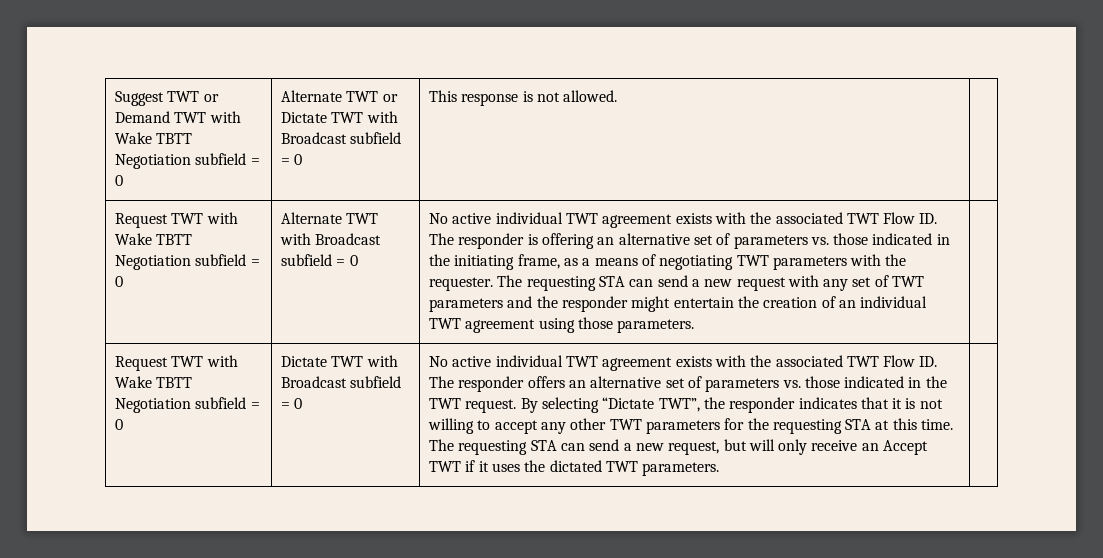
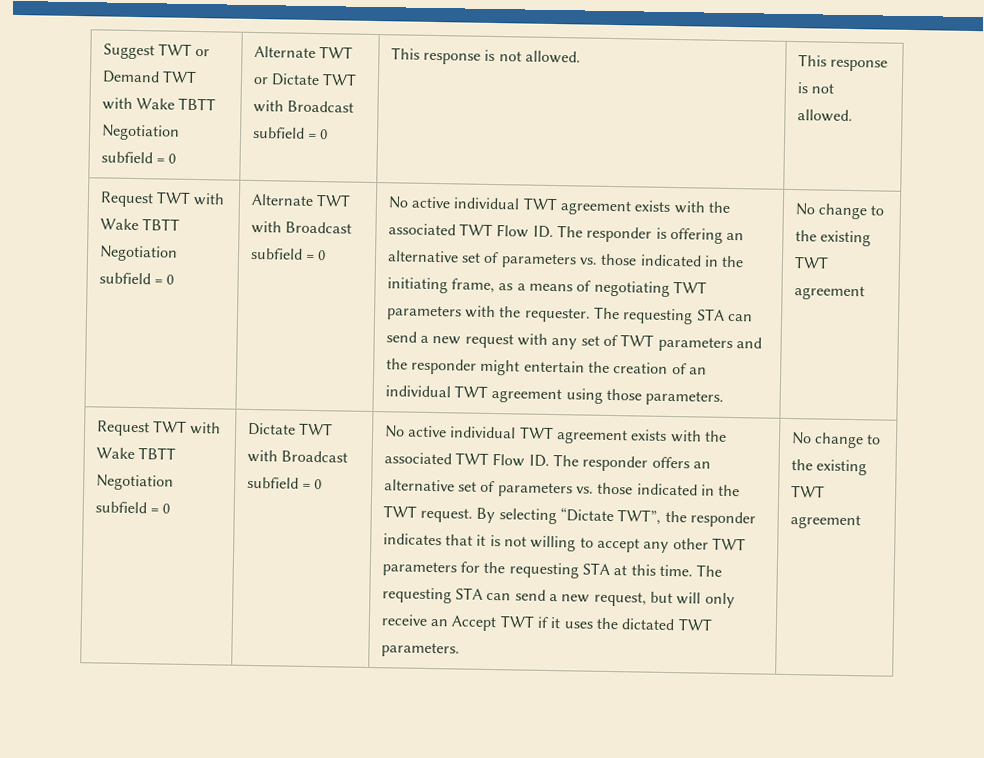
- Suggest TWT or Demand TWT with Wake TBTT Negotiation subfield = 0 | Alternate TWT or Dictate TWT with Broadcast subfield = 0 | This response is not allowed. |
+ Suggest TWT or Demand TWT with Wake TBTT Negotiation subfield = 0 | Alternate TWT or Dictate TWT with Broadcast subfield = 0 | This response is not allowed. | This response is not allowed.
- The requesting STA can send a new request with any set of TWT parameters and the responder might entertain the creation of an individual TWT agreement using those parameters.
+ The requesting STA can send a new request with any set of TWT parameters and the responder might entertain the creation of an individual TWT agreement using those parameters. | No change to the existing TWT agreement
- The requesting STA can send a new request, but will only receive an Accept TWT if it uses the dictated TWT parameters.
+ The requesting STA can send a new request, but will only receive an Accept TWT if it uses the dictated TWT parameters. | No change to the existing TWT agreement

